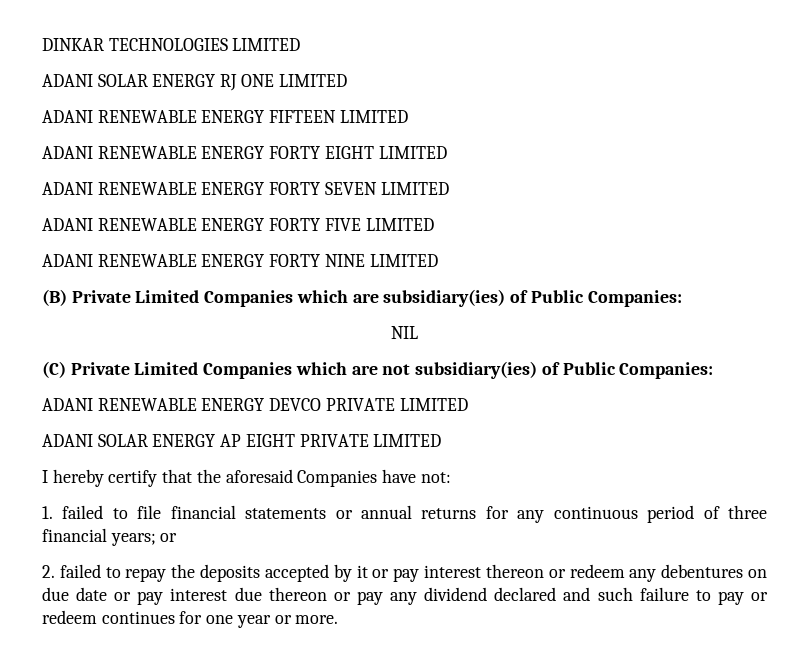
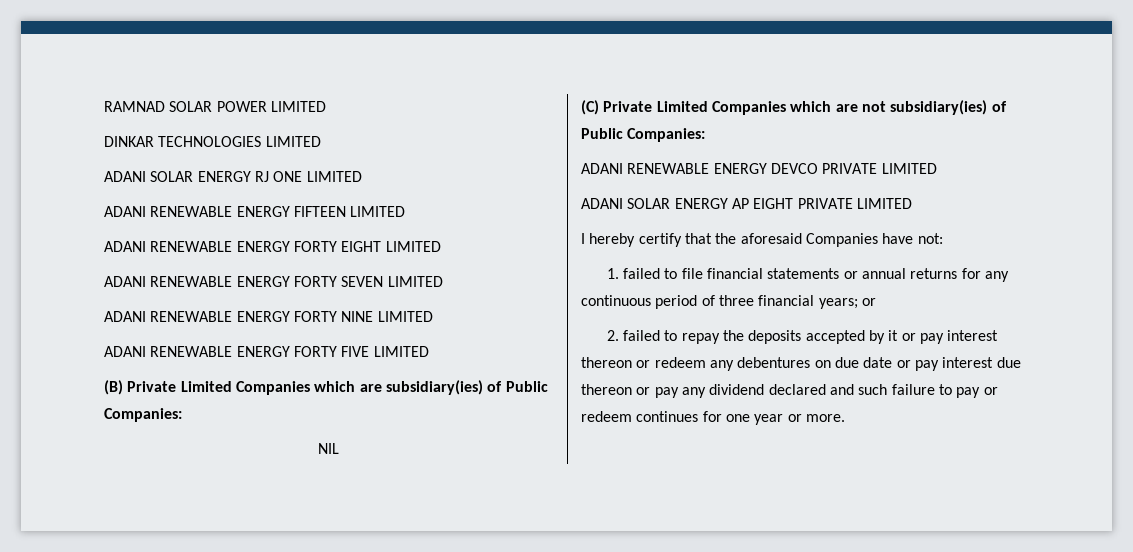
+ RAMNAD SOLAR POWER LIMITED
+ ADANI RENEWABLE ENERGY FORTY NINE LIMITED
  ADANI RENEWABLE ENERGY FORTY FIVE LIMITED
- ADANI RENEWABLE ENERGY FORTY NINE LIMITED

